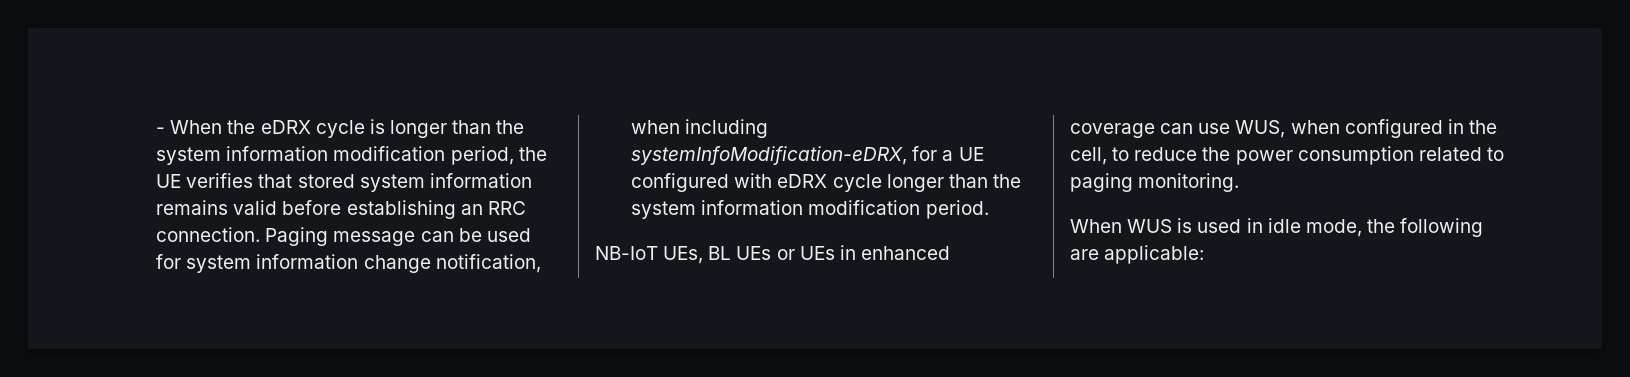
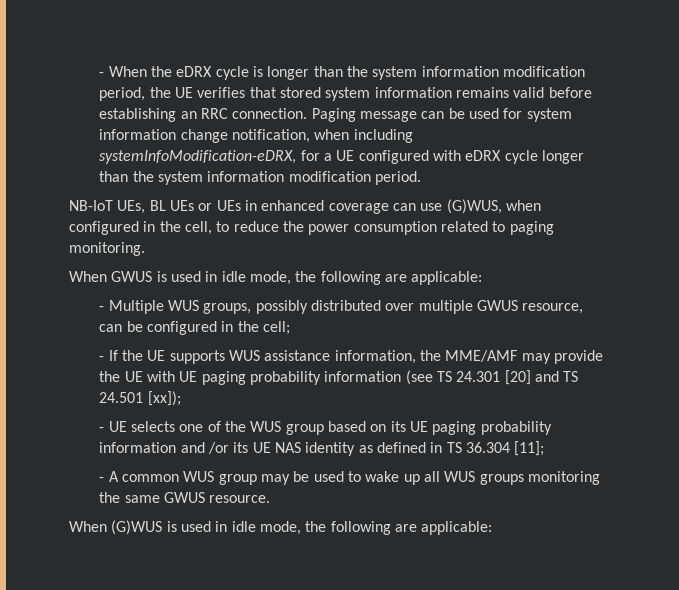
- NB-IoT UEs, BL UEs or UEs in enhanced coverage can use WUS, when configured in the cell, to reduce the power consumption related to paging monitoring.
+ NB-IoT UEs, BL UEs or UEs in enhanced coverage can use (G)WUS, when configured in the cell, to reduce the power consumption related to paging monitoring.
- When WUS is used in idle mode, the following are applicable:
+ When GWUS is used in idle mode, the following are applicable:
+ - Multiple WUS groups, possibly distributed over multiple GWUS resource, can be configured in the cell;
+ - If the UE supports WUS assistance information, the MME/AMF may provide the UE with UE paging probability information (see TS 24.301 [20] and TS 24.501 [xx]);
+ - UE selects one of the WUS group based on its UE paging probability information and /or its UE NAS identity as defined in TS 36.304 [11];
+ - A common WUS group may be used to wake up all WUS groups monitoring the same GWUS resource.
+ When (G)WUS is used in idle mode, the following are applicable:

